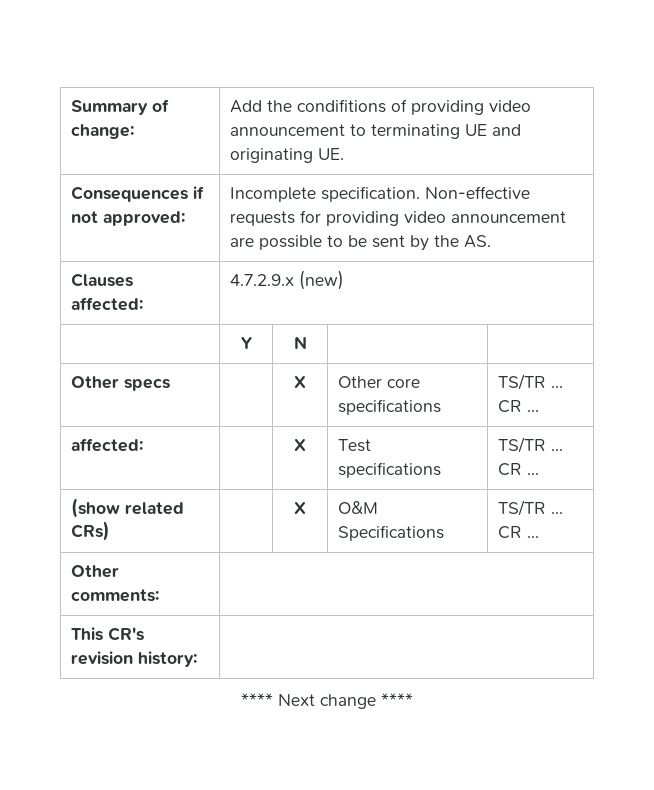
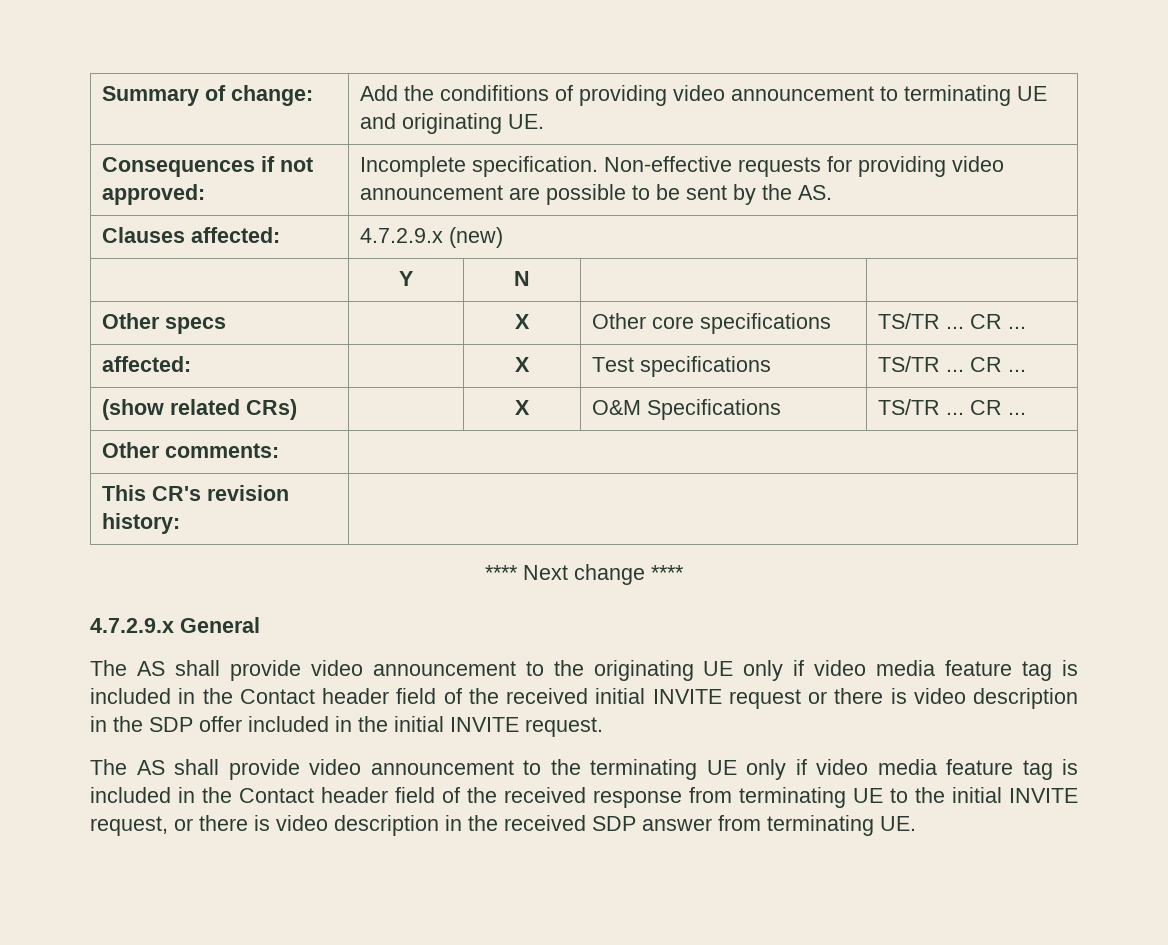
+ 4.7.2.9.x General
+ The AS shall provide video announcement to the originating UE only if video media feature tag is included in the Contact header field of the received initial INVITE request or there is video description in the SDP offer included in the initial INVITE request.
+ The AS shall provide video announcement to the terminating UE only if video media feature tag is included in the Contact header field of the received response from terminating UE to the initial INVITE request, or there is video description in the received SDP answer from terminating UE.

